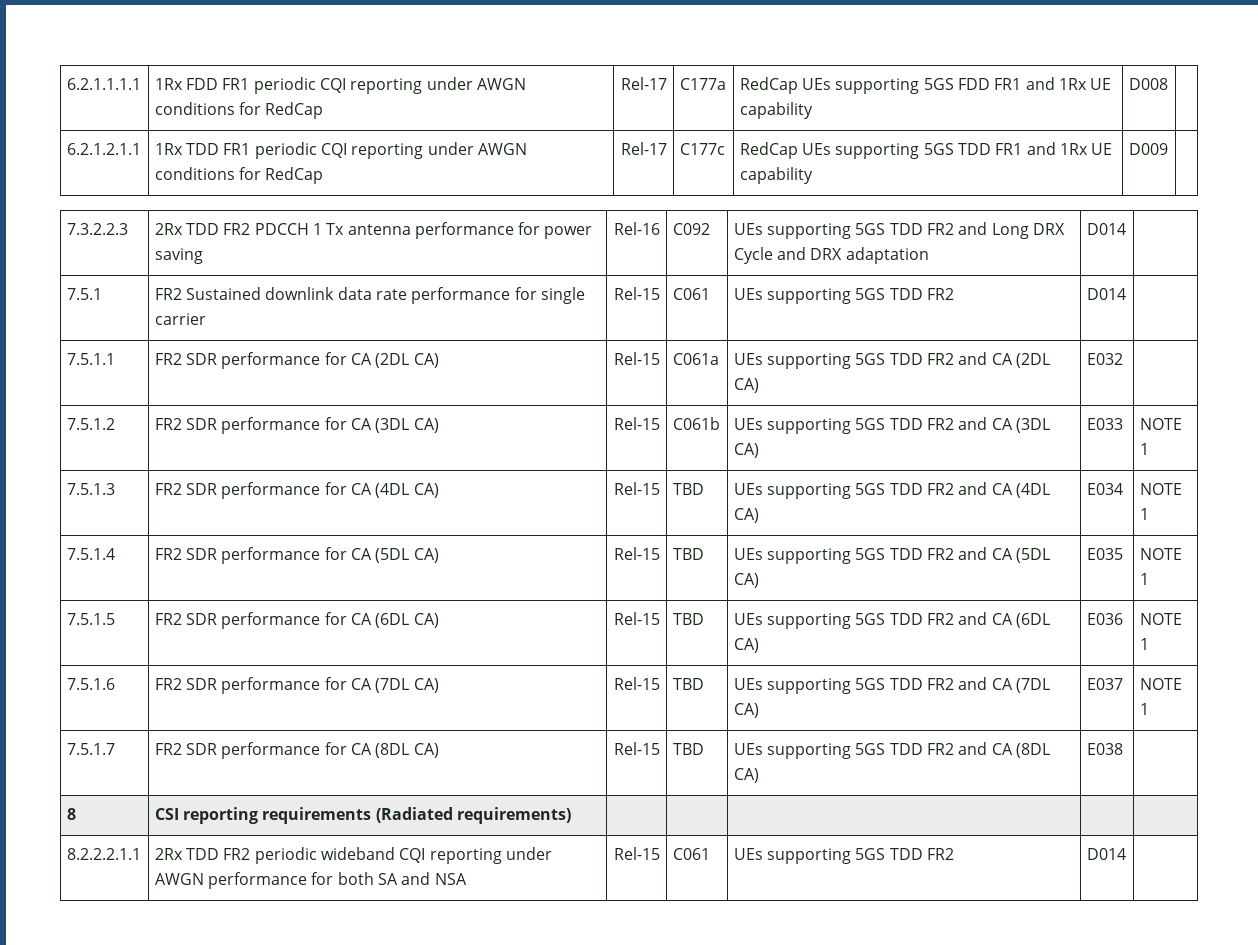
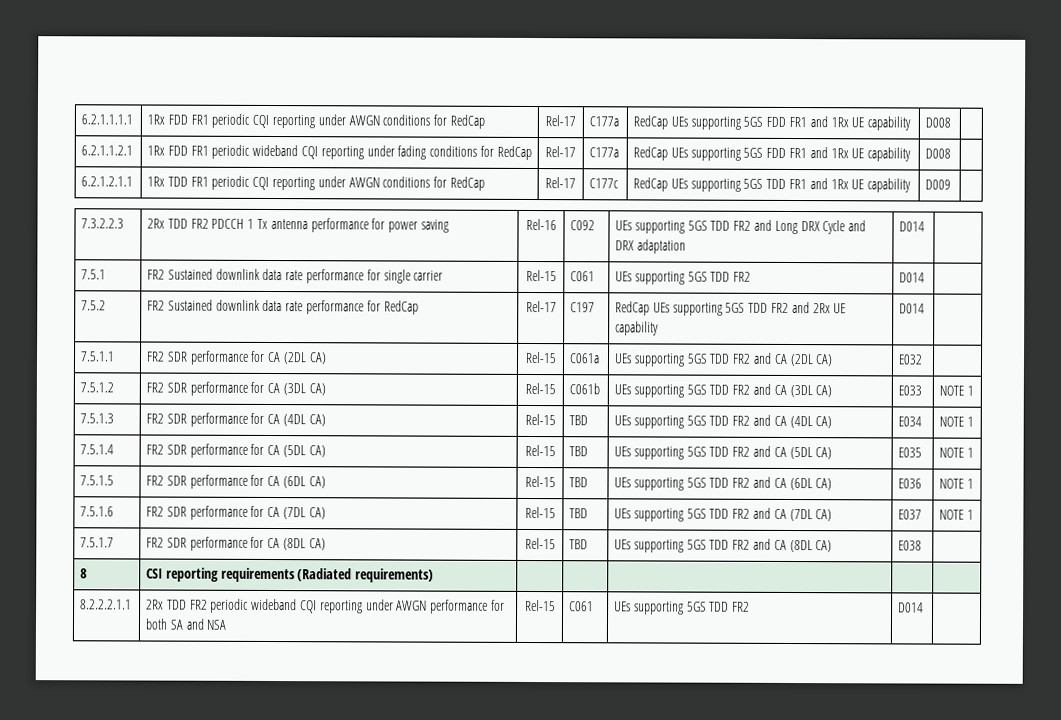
+ 6.2.1.1.2.1 | 1Rx FDD FR1 periodic wideband CQI reporting under fading conditions for RedCap | Rel-17 | C177a | RedCap UEs supporting 5GS FDD FR1 and 1Rx UE capability | D008 |
+ 7.5.2 | FR2 Sustained downlink data rate performance for RedCap | Rel-17 | C197 | RedCap UEs supporting 5GS TDD FR2 and 2Rx UE capability | D014 |

